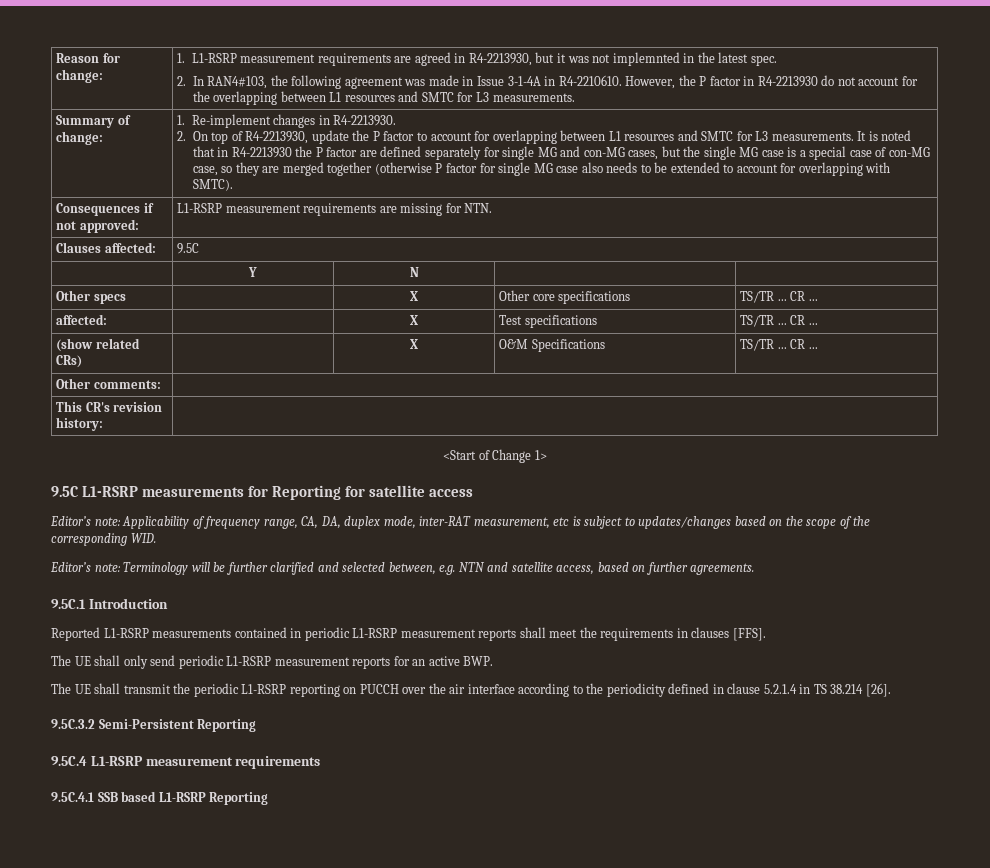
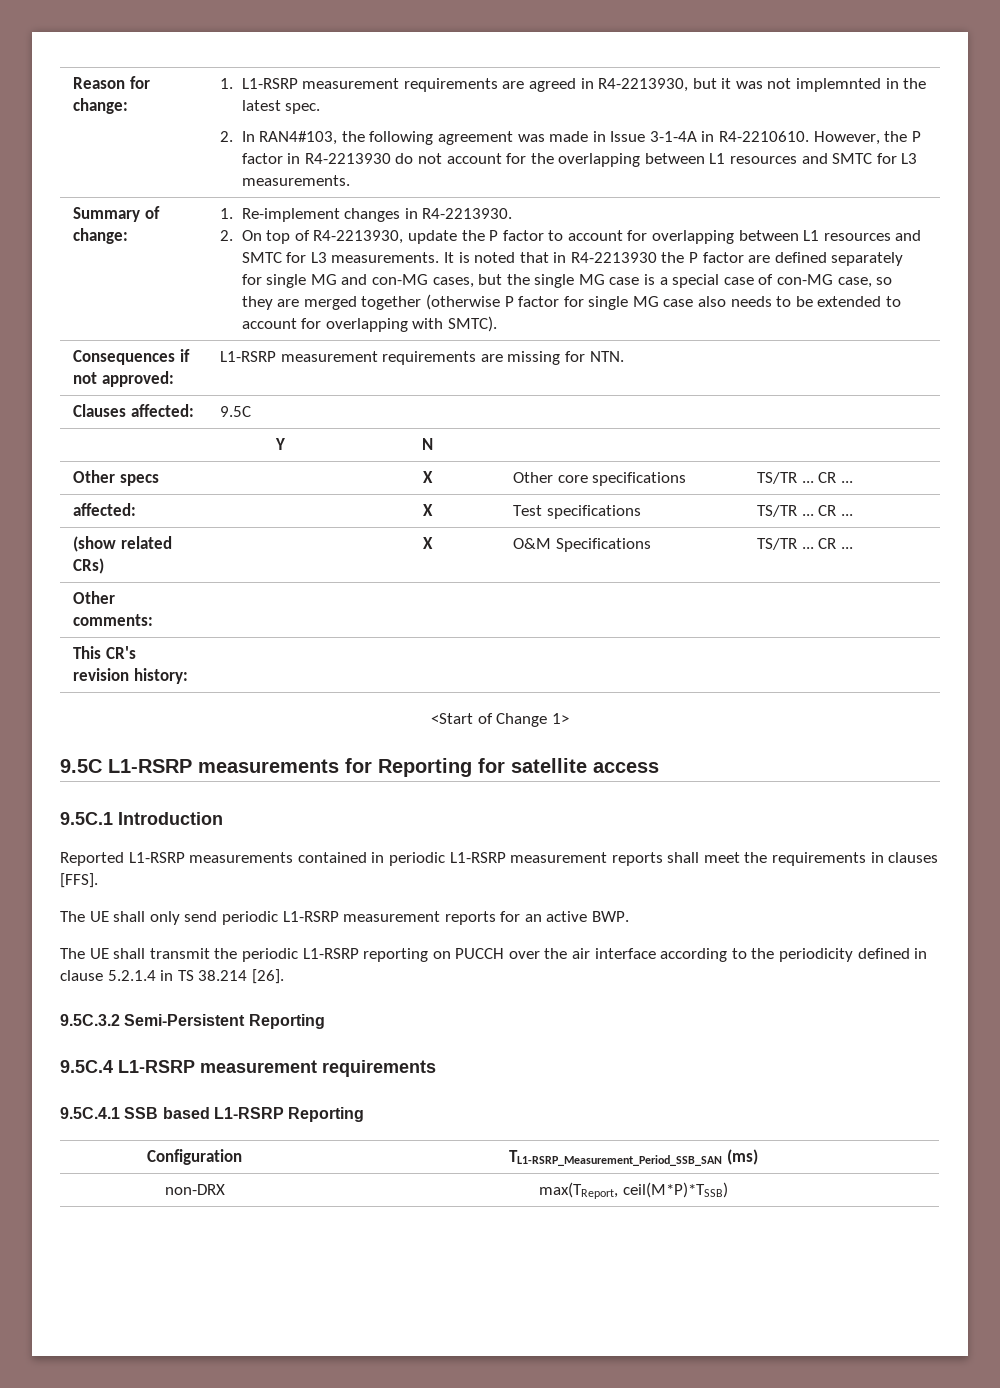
- Editor’s note: Applicability of frequency range, CA, DA, duplex mode, inter-RAT measurement, etc is subject to updates/changes based on the scope of the corresponding WID.
- Editor’s note: Terminology will be further clarified and selected between, e.g. NTN and satellite access, based on further agreements.
+ Configuration | TL1-RSRP_Measurement_Period_SSB_SAN (ms)
+ non-DRX | max(TReport, ceil(M*P)*TSSB)

